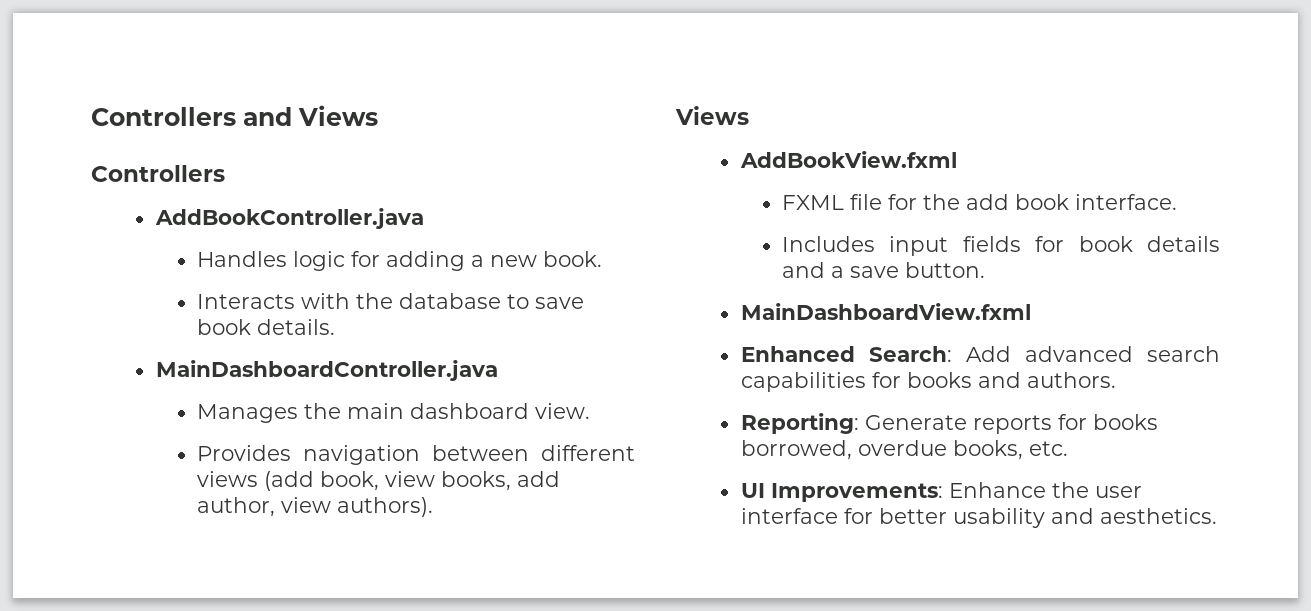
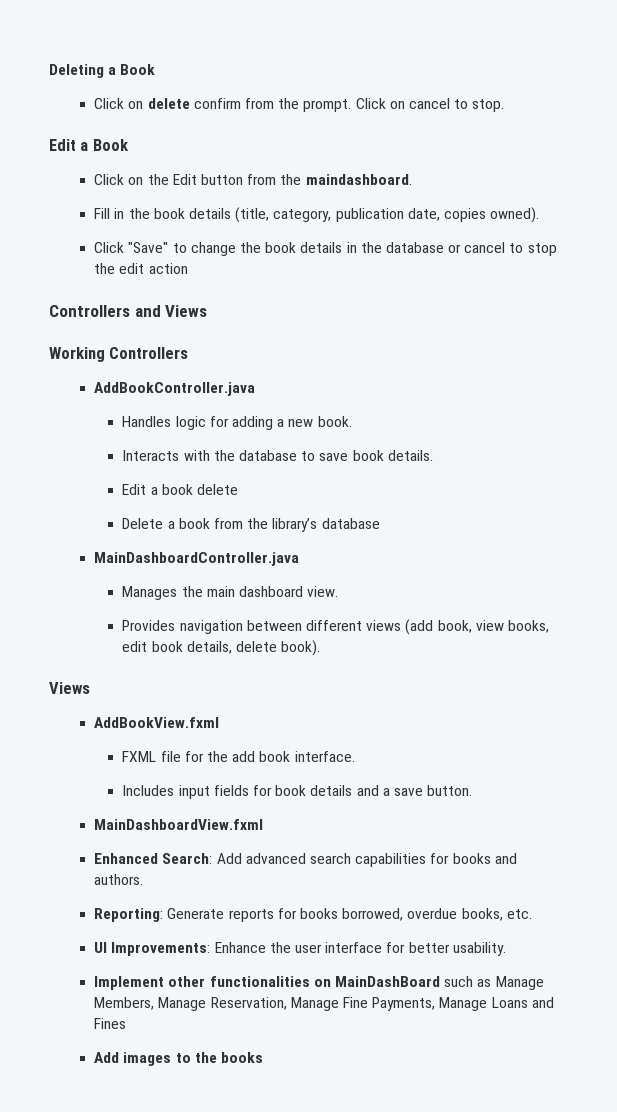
+ Deleting a Book
+ Click on delete confirm from the prompt. Click on cancel to stop.
+ Edit a Book
+ Click on the Edit button from the maindashboard.
+ Fill in the book details (title, category, publication date, copies owned).
+ Click "Save" to change the book details in the database or cancel to stop the edit action
  Controllers and Views
- Controllers
+ Working Controllers
+ Edit a book delete
+ Delete a book from the library’s database
- Provides navigation between different views (add book, view books, add author, view authors).
+ Provides navigation between different views (add book, view books, edit book details, delete book).
- UI Improvements: Enhance the user interface for better usability and aesthetics.
+ UI Improvements: Enhance the user interface for better usability.
+ Implement other functionalities on MainDashBoard such as Manage Members, Manage Reservation, Manage Fine Payments, Manage Loans and Fines
+ Add images to the books

